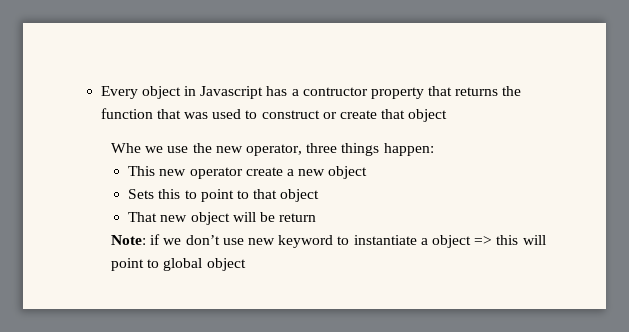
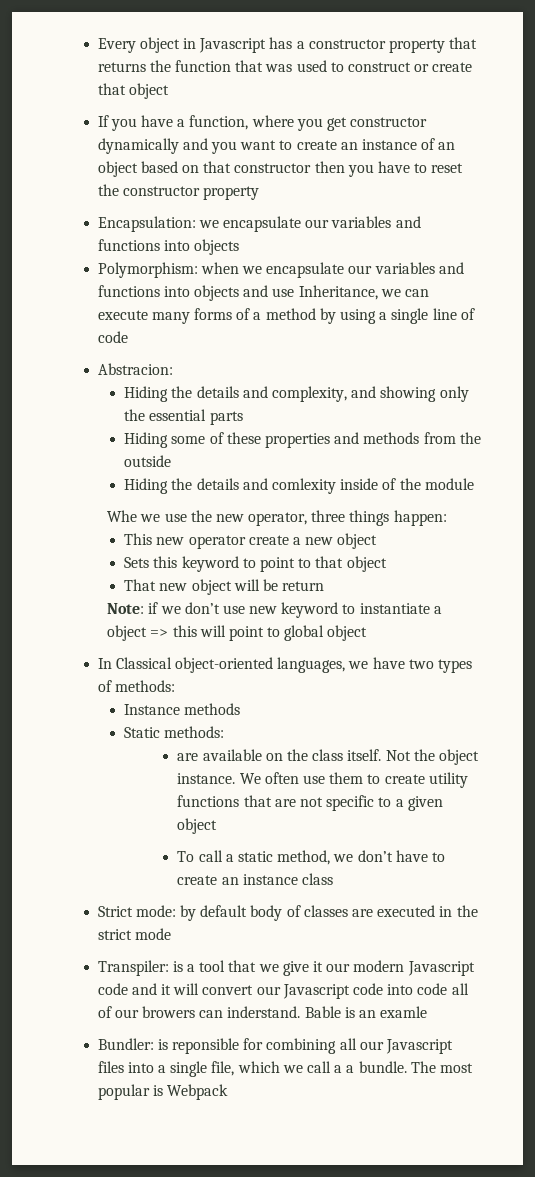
- Every object in Javascript has a contructor property that returns the function that was used to construct or create that object
+ Every object in Javascript has a constructor property that returns the function that was used to construct or create that object
+ If you have a function, where you get constructor dynamically and you want to create an instance of an object based on that constructor then you have to reset the constructor property
+ Encapsulation: we encapsulate our variables and functions into objects
+ Polymorphism: when we encapsulate our variables and functions into objects and use Inheritance, we can execute many forms of a method by using a single line of code
+ Abstracion:
+ Hiding the details and complexity, and showing only the essential parts
+ Hiding some of these properties and methods from the outside
+ Hiding the details and comlexity inside of the module
- Sets this to point to that object
+ Sets this keyword to point to that object
+ In Classical object-oriented languages, we have two types of methods:
+ Instance methods
+ Static methods:
+ are available on the class itself. Not the object instance. We often use them to create utility functions that are not specific to a given object
+ To call a static method, we don’t have to create an instance class
+ Strict mode: by default body of classes are executed in the strict mode
+ Transpiler: is a tool that we give it our modern Javascript code and it will convert our Javascript code into code all of our browers can inderstand. Bable is an examle
+ Bundler: is reponsible for combining all our Javascript files into a single file, which we call a a bundle. The most popular is Webpack

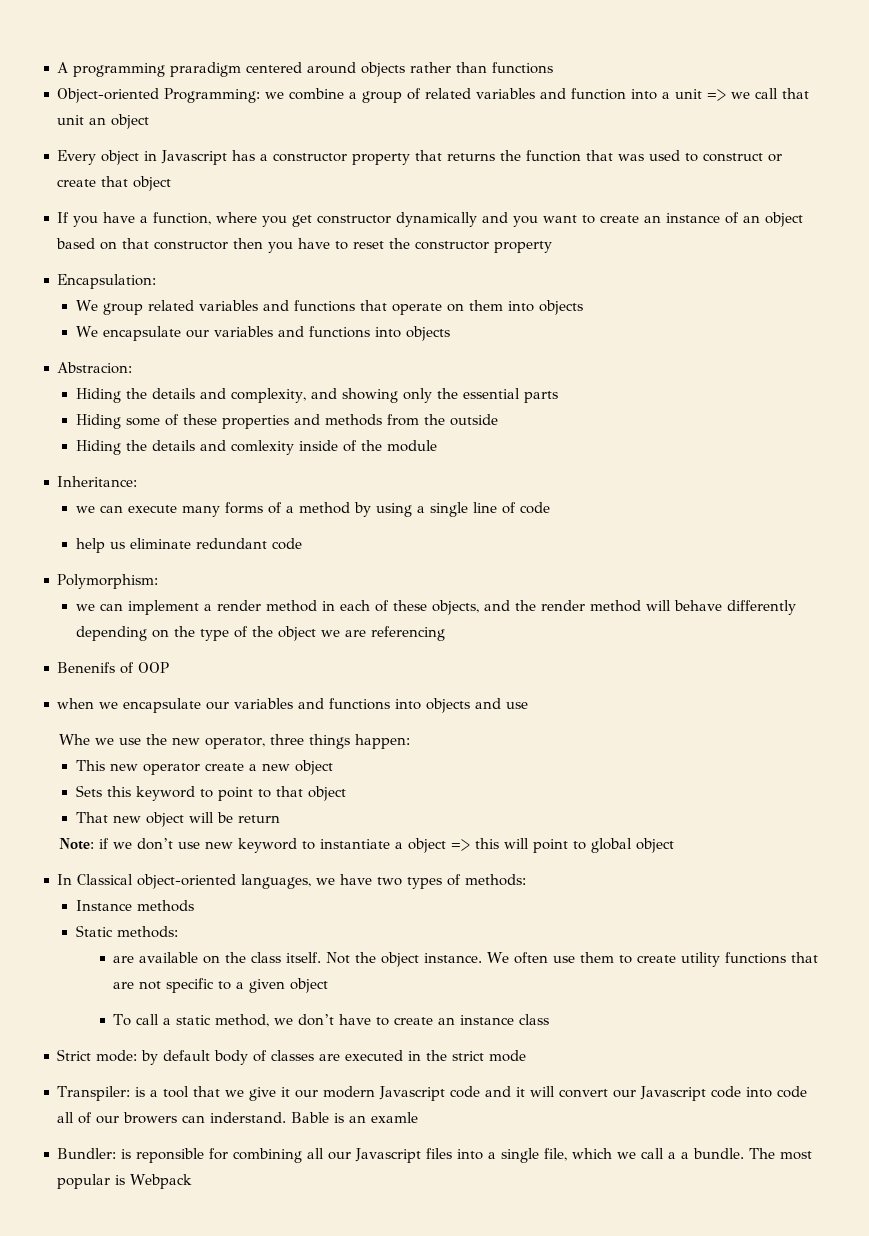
+ A programming praradigm centered around objects rather than functions
+ Object-oriented Programming: we combine a group of related variables and function into a unit => we call that unit an object
- Encapsulation: we encapsulate our variables and functions into objects
- Polymorphism: when we encapsulate our variables and functions into objects and use Inheritance, we can execute many forms of a method by using a single line of code
+ Encapsulation:
+ We group related variables and functions that operate on them into objects
+ We encapsulate our variables and functions into objects
+ Inheritance:
+ we can execute many forms of a method by using a single line of code
+ help us eliminate redundant code
+ Polymorphism:
+ we can implement a render method in each of these objects, and the render method will behave differently depending on the type of the object we are referencing
+ Benenifs of OOP
+ when we encapsulate our variables and functions into objects and use

